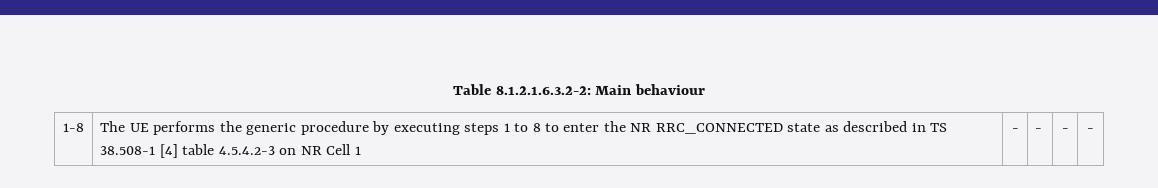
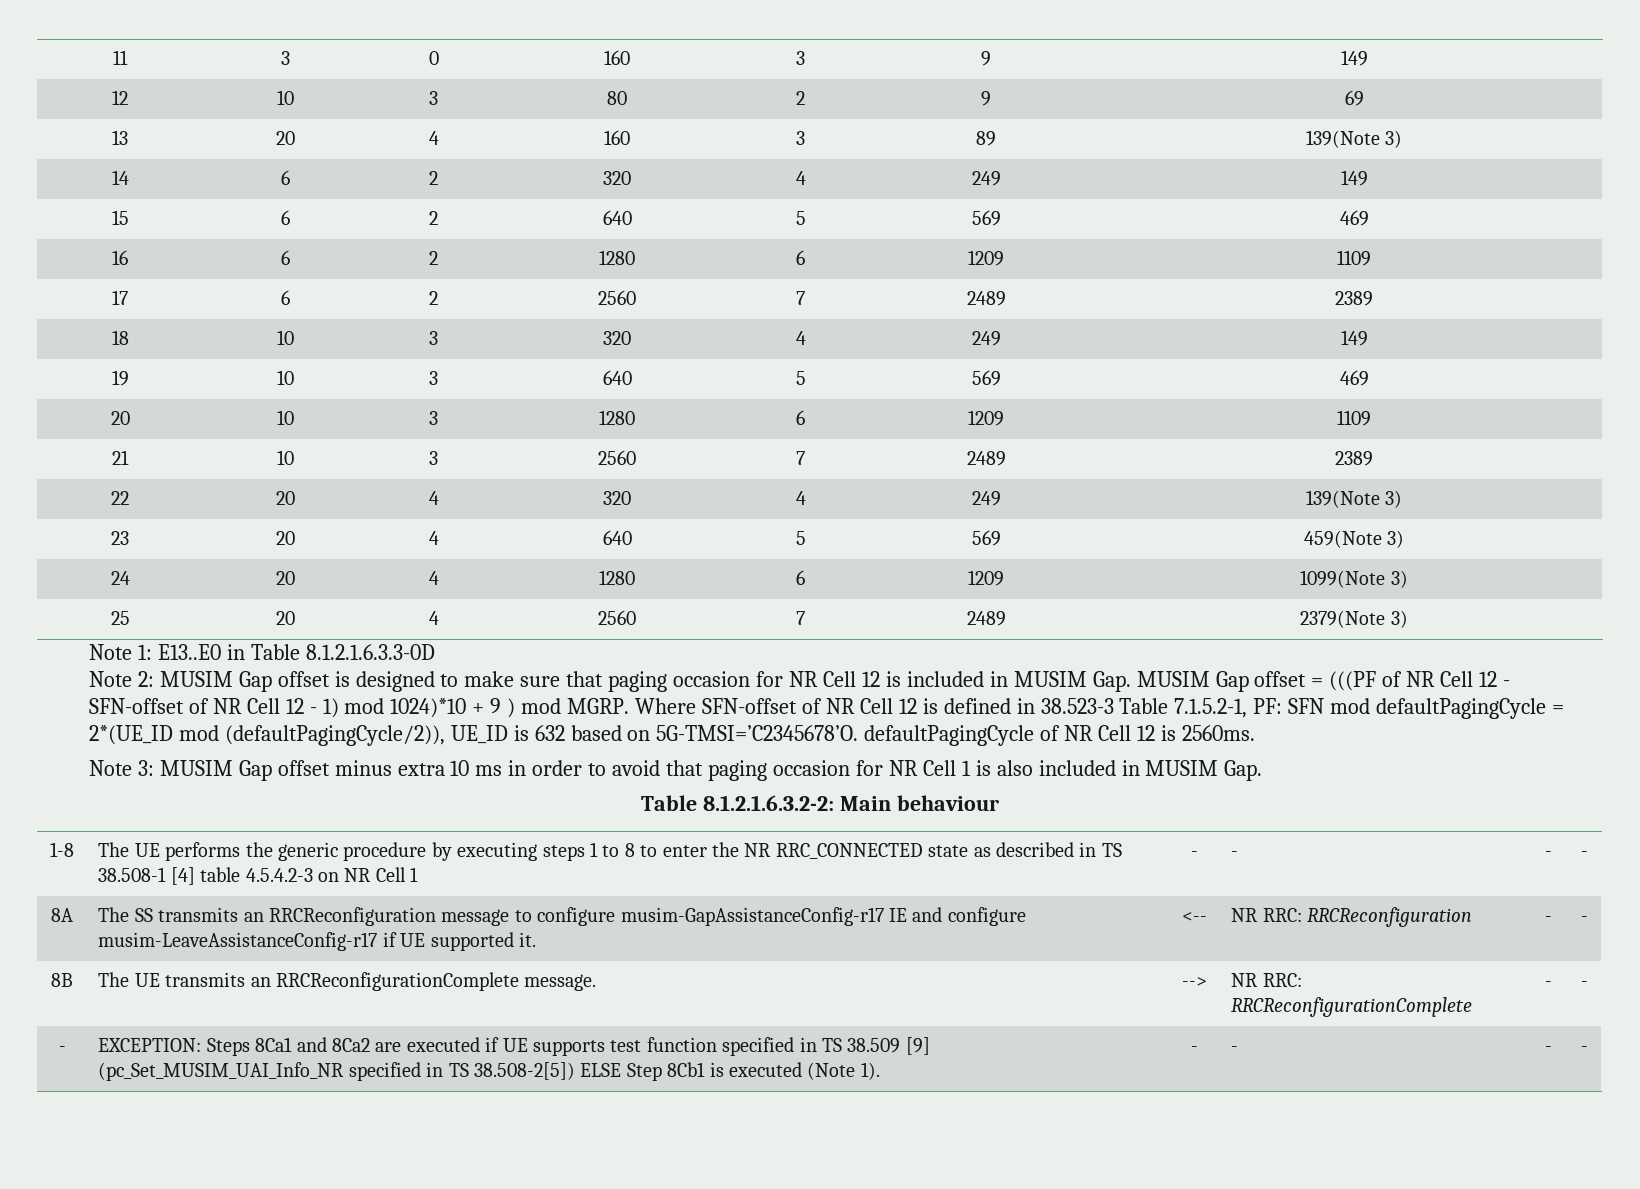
+ 11 | 3 | 0 | 160 | 3 | 9 | 149
+ 12 | 10 | 3 | 80 | 2 | 9 | 69
+ 13 | 20 | 4 | 160 | 3 | 89 | 139(Note 3)
+ 14 | 6 | 2 | 320 | 4 | 249 | 149
+ 15 | 6 | 2 | 640 | 5 | 569 | 469
+ 16 | 6 | 2 | 1280 | 6 | 1209 | 1109
+ 17 | 6 | 2 | 2560 | 7 | 2489 | 2389
+ 18 | 10 | 3 | 320 | 4 | 249 | 149
+ 19 | 10 | 3 | 640 | 5 | 569 | 469
+ 20 | 10 | 3 | 1280 | 6 | 1209 | 1109
+ 21 | 10 | 3 | 2560 | 7 | 2489 | 2389
+ 22 | 20 | 4 | 320 | 4 | 249 | 139(Note 3)
+ 23 | 20 | 4 | 640 | 5 | 569 | 459(Note 3)
+ 24 | 20 | 4 | 1280 | 6 | 1209 | 1099(Note 3)
+ 25 | 20 | 4 | 2560 | 7 | 2489 | 2379(Note 3)
+ Note 1: E13..E0 in Table 8.1.2.1.6.3.3-0D
+ Note 2: MUSIM Gap offset is designed to make sure that paging occasion for NR Cell 12 is included in MUSIM Gap. MUSIM Gap offset = (((PF of NR Cell 12 - SFN-offset of NR Cell 12 - 1) mod 1024)*10 + 9 ) mod MGRP. Where SFN-offset of NR Cell 12 is defined in 38.523-3 Table 7.1.5.2-1, PF: SFN mod defaultPagingCycle = 2*(UE_ID mod (defaultPagingCycle/2)), UE_ID is 632 based on 5G-TMSI=’C2345678’O. defaultPagingCycle of NR Cell 12 is 2560ms.
+ Note 3: MUSIM Gap offset minus extra 10 ms in order to avoid that paging occasion for NR Cell 1 is also included in MUSIM Gap.
+ 8A | The SS transmits an RRCReconfiguration message to configure musim-GapAssistanceConfig-r17 IE and configure musim-LeaveAssistanceConfig-r17 if UE supported it. | <-- | NR RRC: RRCReconfiguration | - | -
+ 8B | The UE transmits an RRCReconfigurationComplete message. | --> | NR RRC: RRCReconfigurationComplete | - | -
+ - | EXCEPTION: Steps 8Ca1 and 8Ca2 are executed if UE supports test function specified in TS 38.509 [9] (pc_Set_MUSIM_UAI_Info_NR specified in TS 38.508-2[5]) ELSE Step 8Cb1 is executed (Note 1). | - | - | - | -

